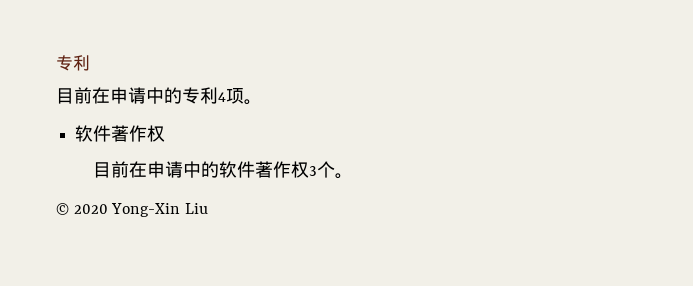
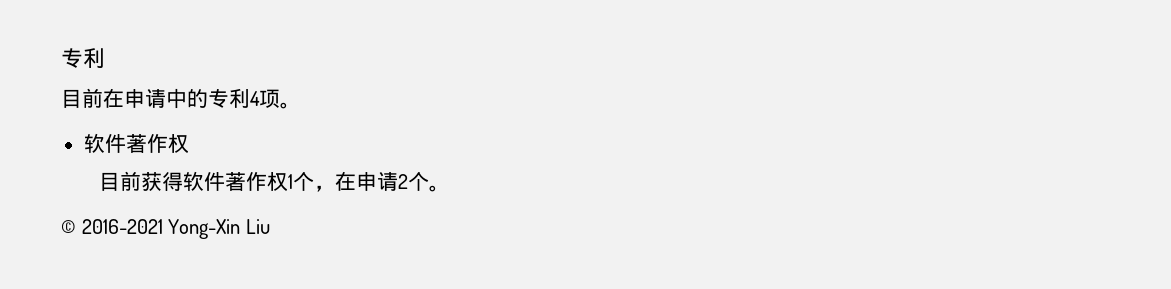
- 目前在申请中的软件著作权3个。
+ 目前获得软件著作权1个，在申请2个。
- © 2020 Yong-Xin Liu
+ © 2016-2021 Yong-Xin Liu

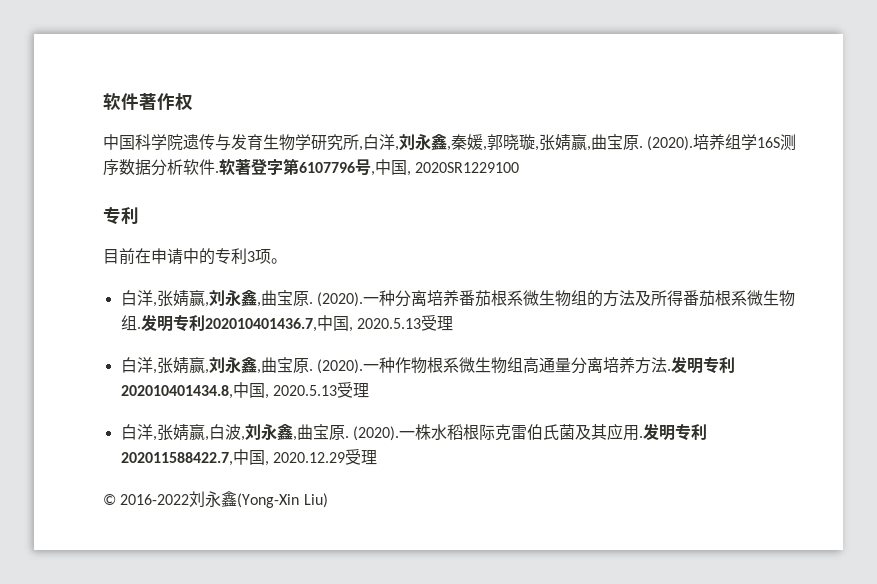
+ 软件著作权
+ 中国科学院遗传与发育生物学研究所,白洋,刘永鑫,秦媛,郭晓璇,张婧赢,曲宝原. (2020).培养组学16S测序数据分析软件.软著登字第6107796号,中国, 2020SR1229100
- 目前在申请中的专利4项。
- 软件著作权
- 目前获得软件著作权1个，在申请2个。
- © 2016-2021 Yong-Xin Liu
+ 目前在申请中的专利3项。
+ 白洋,张婧赢,刘永鑫,曲宝原. (2020).一种分离培养番茄根系微生物组的方法及所得番茄根系微生物组.发明专利202010401436.7,中国, 2020.5.13受理
+ 白洋,张婧赢,刘永鑫,曲宝原. (2020).一种作物根系微生物组高通量分离培养方法.发明专利202010401434.8,中国, 2020.5.13受理
+ 白洋,张婧赢,白波,刘永鑫,曲宝原. (2020).一株水稻根际克雷伯氏菌及其应用.发明专利202011588422.7,中国, 2020.12.29受理
+ © 2016-2022刘永鑫(Yong-Xin Liu)

